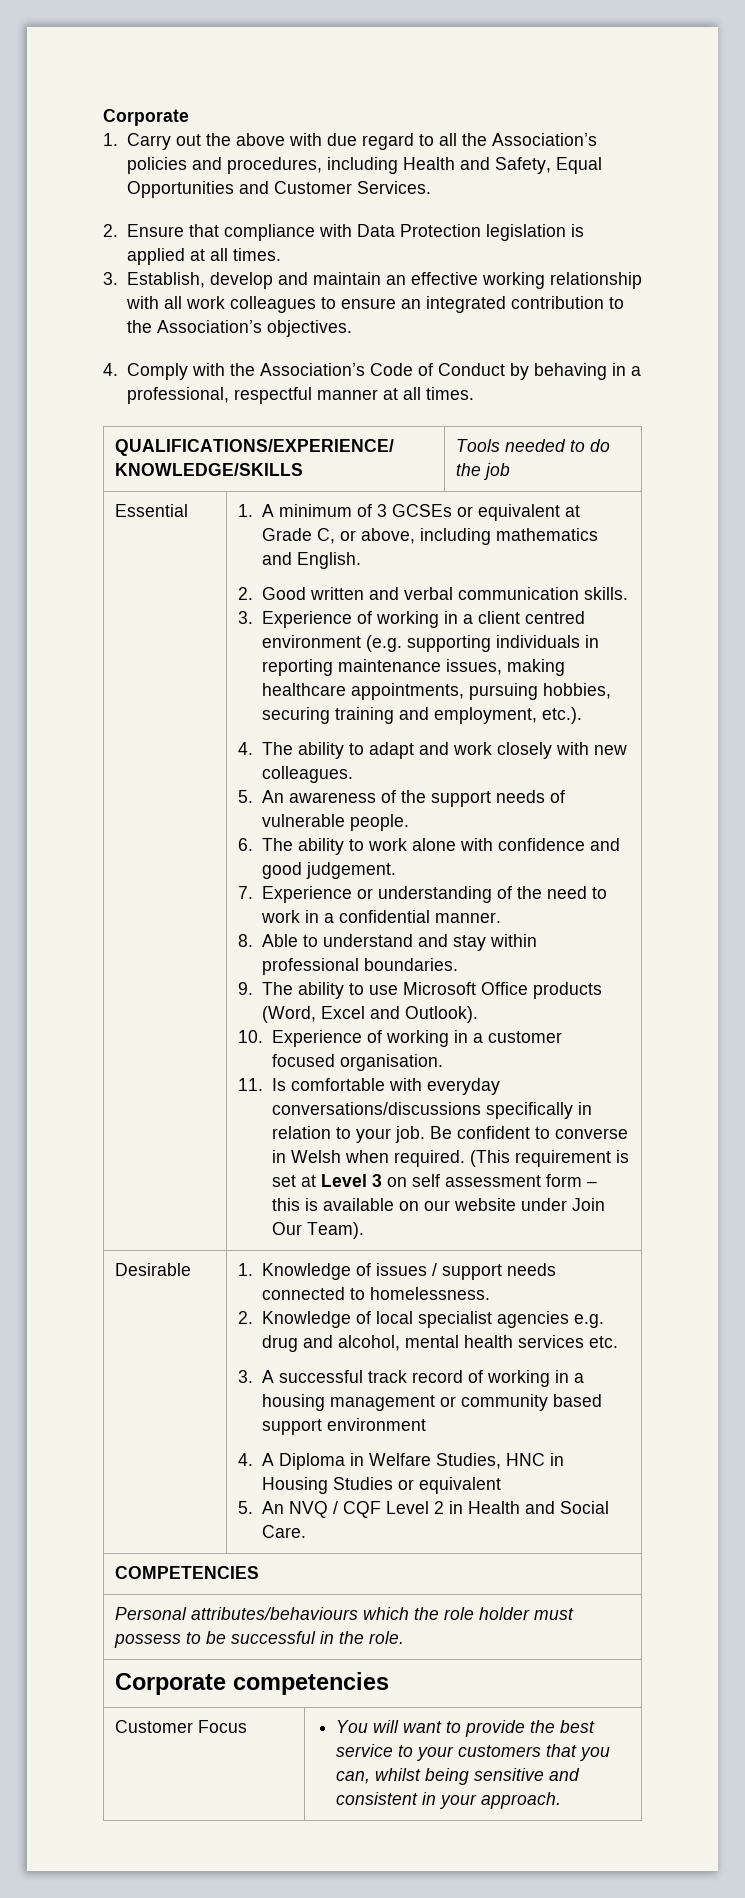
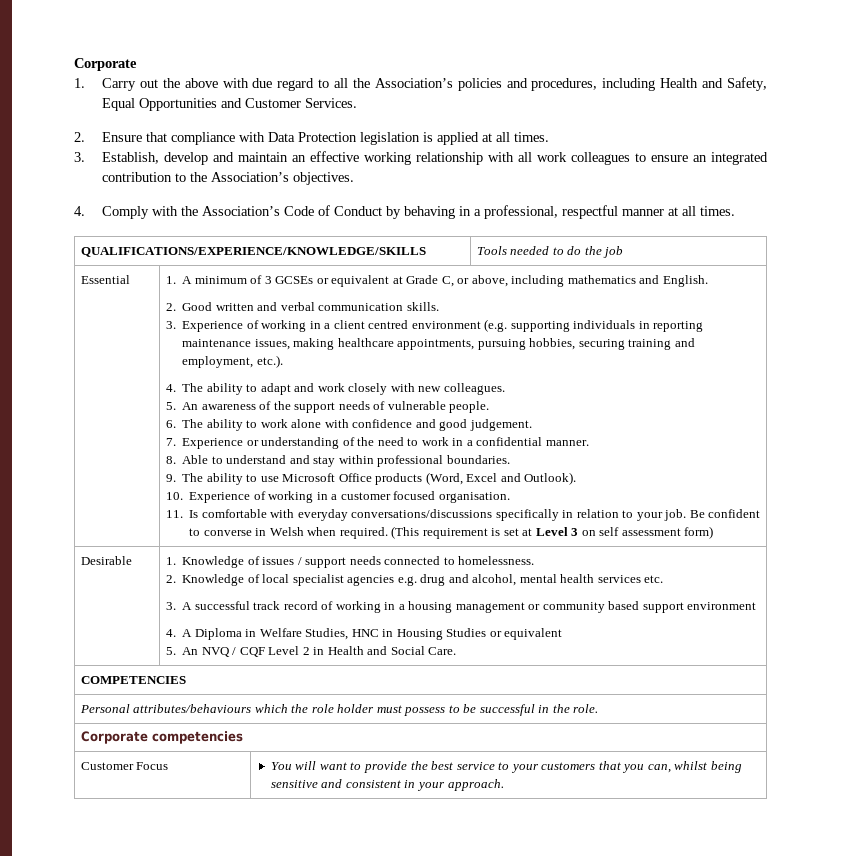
- (This requirement is set at Level 3 on self assessment form – this is available on our website under Join Our Team).
+ (This requirement is set at Level 3 on self assessment form)

